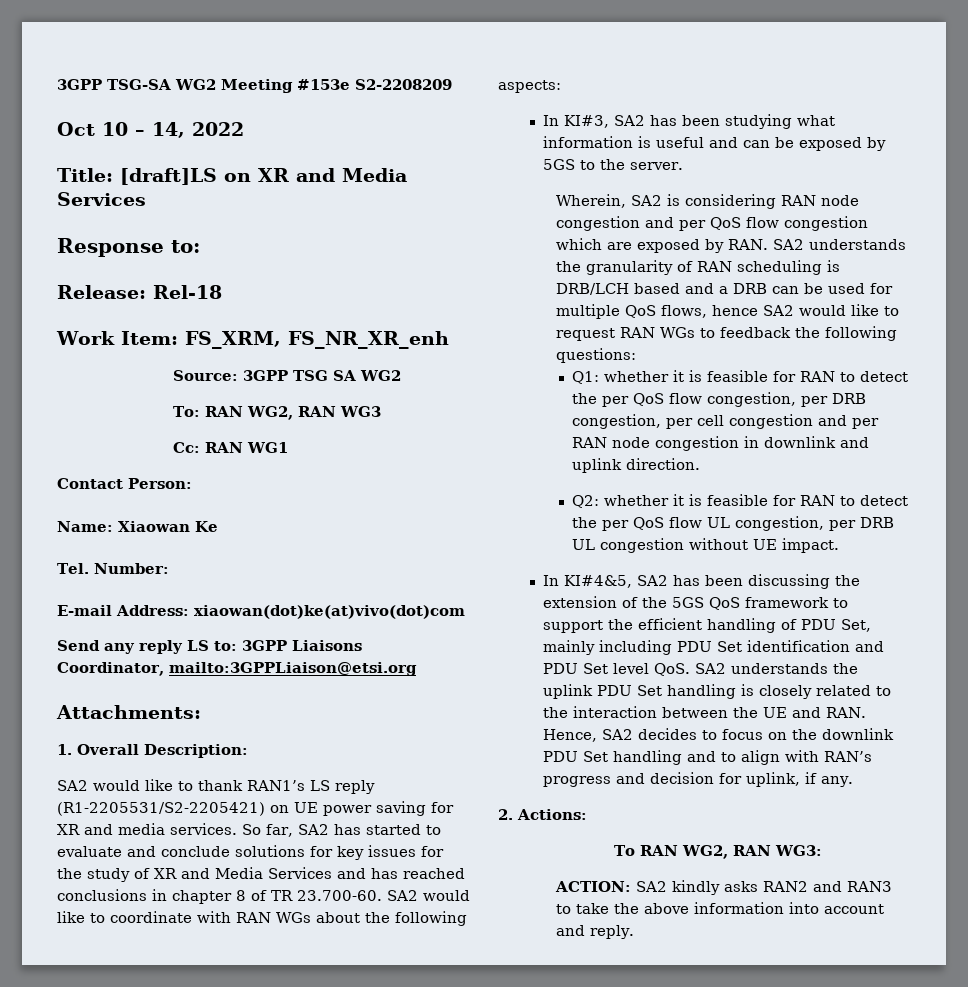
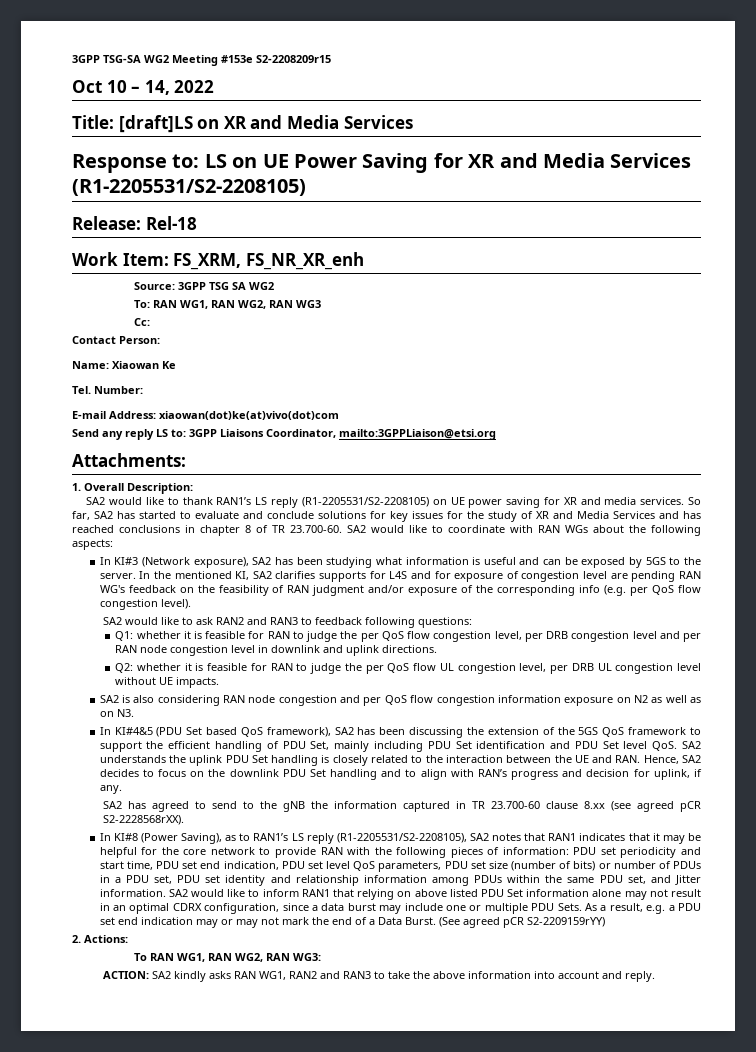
- 3GPP TSG-SA WG2 Meeting #153e S2-2208209
+ 3GPP TSG-SA WG2 Meeting #153e S2-2208209r15
- Response to:
+ Response to: LS on UE Power Saving for XR and Media Services (R1-2205531/S2-2208105)
- To: RAN WG2, RAN WG3
+ To: RAN WG1, RAN WG2, RAN WG3
- Cc: RAN WG1
+ Cc:
- SA2 would like to thank RAN1’s LS reply (R1-2205531/S2-2205421) on UE power saving for XR and media services.
+ SA2 would like to thank RAN1’s LS reply (R1-2205531/S2-2208105) on UE power saving for XR and media services.
- In KI#3, SA2 has been studying what information is useful and can be exposed by 5GS to the server.
- Wherein, SA2 is considering RAN node congestion and per QoS flow congestion which are exposed by RAN. SA2 understands the granularity of RAN scheduling is DRB/LCH based and a DRB can be used for multiple QoS flows, hence SA2 would like to request RAN WGs to feedback the following questions:
+ In KI#3 (Network exposure), SA2 has been studying what information is useful and can be exposed by 5GS to the server. In the mentioned KI, SA2 clarifies supports for L4S and for exposure of congestion level are pending RAN WG's feedback on the feasibility of RAN judgment and/or exposure of the corresponding info (e.g. per QoS flow congestion level).
+ SA2 would like to ask RAN2 and RAN3 to feedback following questions:
- Q1: whether it is feasible for RAN to detect the per QoS flow congestion, per DRB congestion, per cell congestion and per RAN node congestion in downlink and uplink direction.
+ Q1: whether it is feasible for RAN to judge the per QoS flow congestion level, per DRB congestion level and per RAN node congestion level in downlink and uplink directions.
- whether it is feasible for RAN to detect the per QoS flow UL congestion, per DRB UL congestion without UE impact.
- In KI#4&5, SA2 has been discussing the extension of the 5GS QoS framework to support the efficient handling of PDU Set, mainly including PDU Set identification and PDU Set level QoS. SA2 understands the uplink PDU Set handling is closely related to the interaction between the UE and RAN. Hence, SA2 decides to focus on the downlink PDU Set handling and to align with RAN’s progress and decision for uplink, if any.
+ whether it is feasible for RAN to judge the per QoS flow UL congestion level, per DRB UL congestion level without UE impacts.
+ SA2 is also considering RAN node congestion and per QoS flow congestion information exposure on N2 as well as on N3.
+ In KI#4&5 (PDU Set based QoS framework), SA2 has been discussing the extension of the 5GS QoS framework to support the efficient handling of PDU Set, mainly including PDU Set identification and PDU Set level QoS. SA2 understands the uplink PDU Set handling is closely related to the interaction between the UE and RAN. Hence, SA2 decides to focus on the downlink PDU Set handling and to align with RAN’s progress and decision for uplink, if any.
+ SA2 has agreed to send to the gNB the information captured in TR 23.700-60 clause 8.xx (see agreed pCR S2-2228568rXX).
+ In KI#8 (Power Saving), as to RAN1’s LS reply (R1-2205531/S2-2208105), SA2 notes that RAN1 indicates that it may be helpful for the core network to provide RAN with the following pieces of information: PDU set periodicity and start time, PDU set end indication, PDU set level QoS parameters, PDU set size (number of bits) or number of PDUs in a PDU set, PDU set identity and relationship information among PDUs within the same PDU set, and Jitter information. SA2 would like to inform RAN1 that relying on above listed PDU Set information alone may not result in an optimal CDRX configuration, since a data burst may include one or multiple PDU Sets. As a result, e.g. a PDU set end indication may or may not mark the end of a Data Burst. (See agreed pCR S2-2209159rYY)
- To RAN WG2, RAN WG3:
+ To RAN WG1, RAN WG2, RAN WG3:
- ACTION: SA2 kindly asks RAN2 and RAN3 to take the above information into account and reply.
+ ACTION: SA2 kindly asks RAN WG1, RAN2 and RAN3 to take the above information into account and reply.

